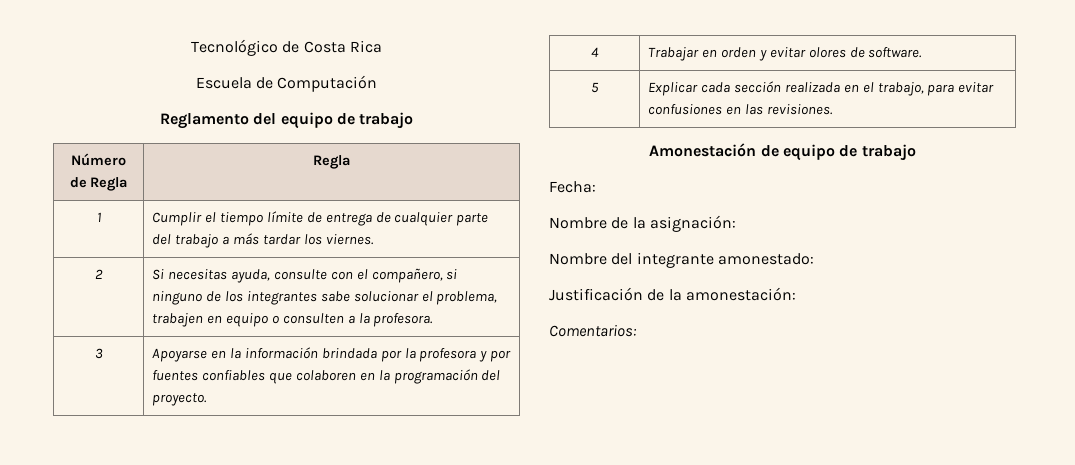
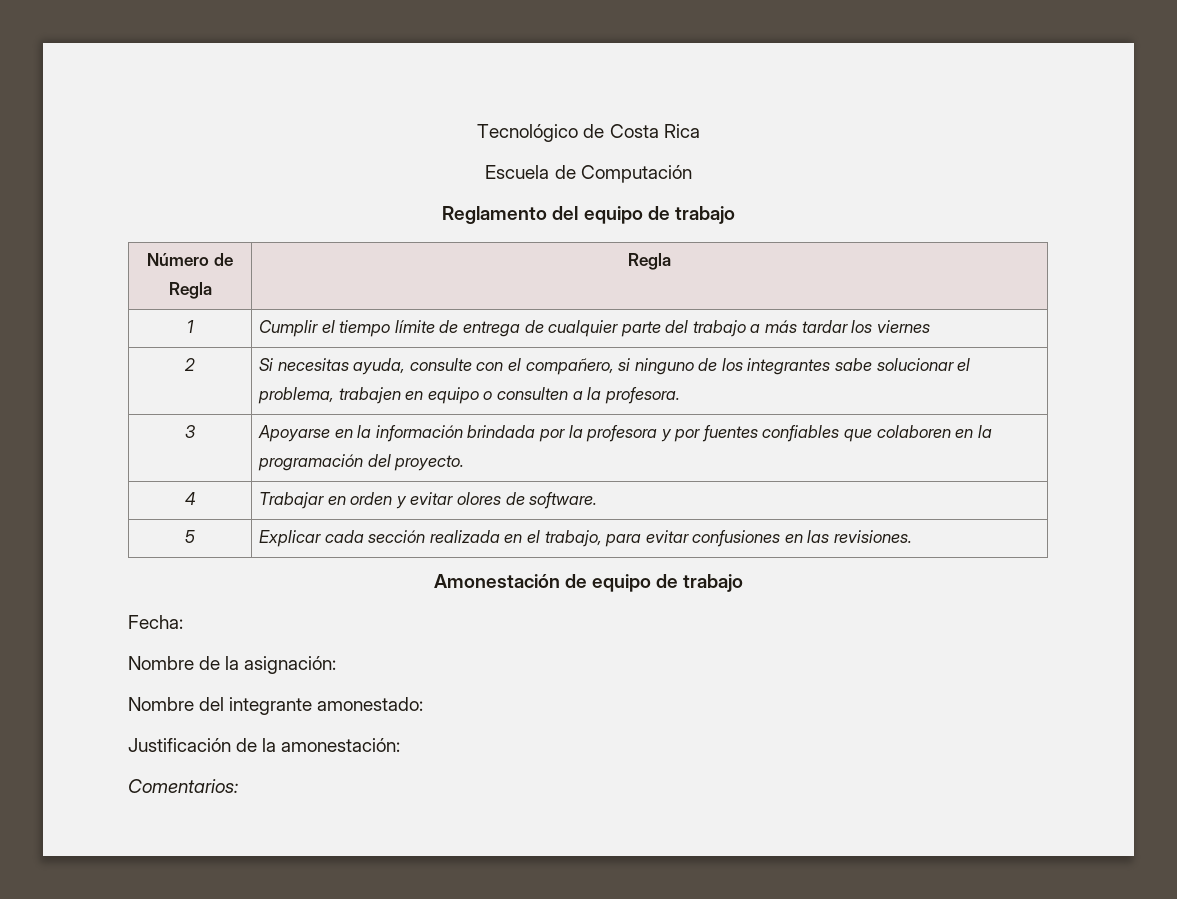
- 1 | Cumplir el tiempo límite de entrega de cualquier parte del trabajo a más tardar los viernes.
+ 1 | Cumplir el tiempo límite de entrega de cualquier parte del trabajo a más tardar los viernes

